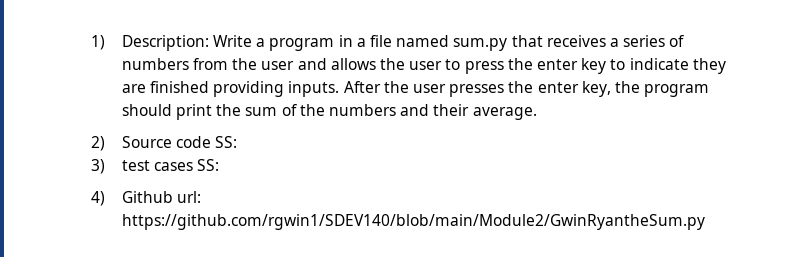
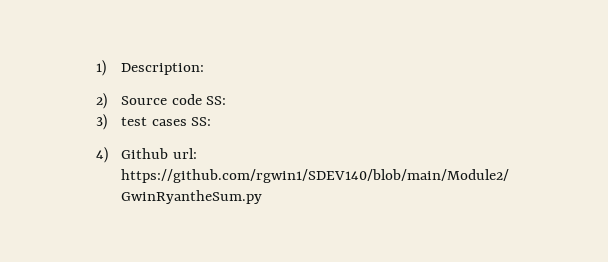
- 1) Description: Write a program in a file named sum.py that receives a series of numbers from the user and allows the user to press the enter key to indicate they are finished providing inputs. After the user presses the enter key, the program should print the sum of the numbers and their average.
+ 1) Description:

